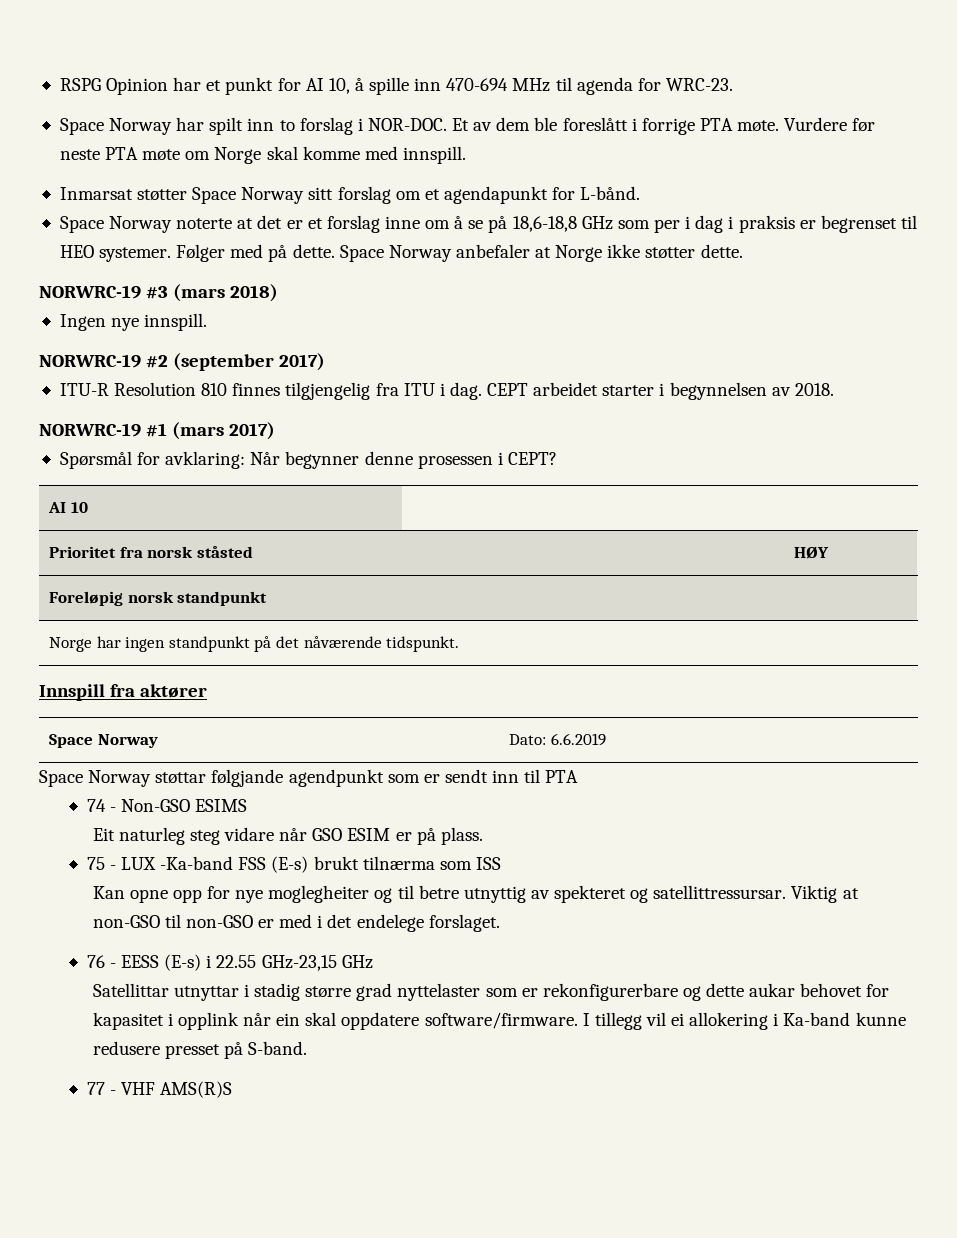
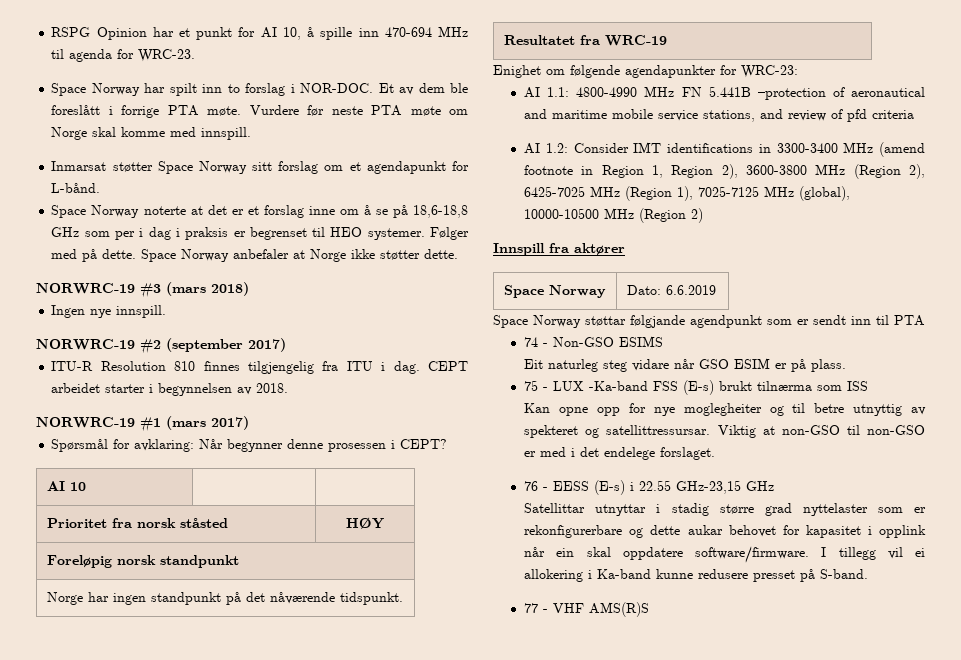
+ Resultatet fra WRC-19
+ Enighet om følgende agendapunkter for WRC-23:
+ AI 1.1: 4800-4990 MHz FN 5.441B –protection of aeronautical and maritime mobile service stations, and review of pfd criteria
+ AI 1.2: Consider IMT identifications in 3300-3400 MHz (amend footnote in Region 1, Region 2), 3600-3800 MHz (Region 2), 6425-7025 MHz (Region 1), 7025-7125 MHz (global), 10000-10500 MHz (Region 2)

